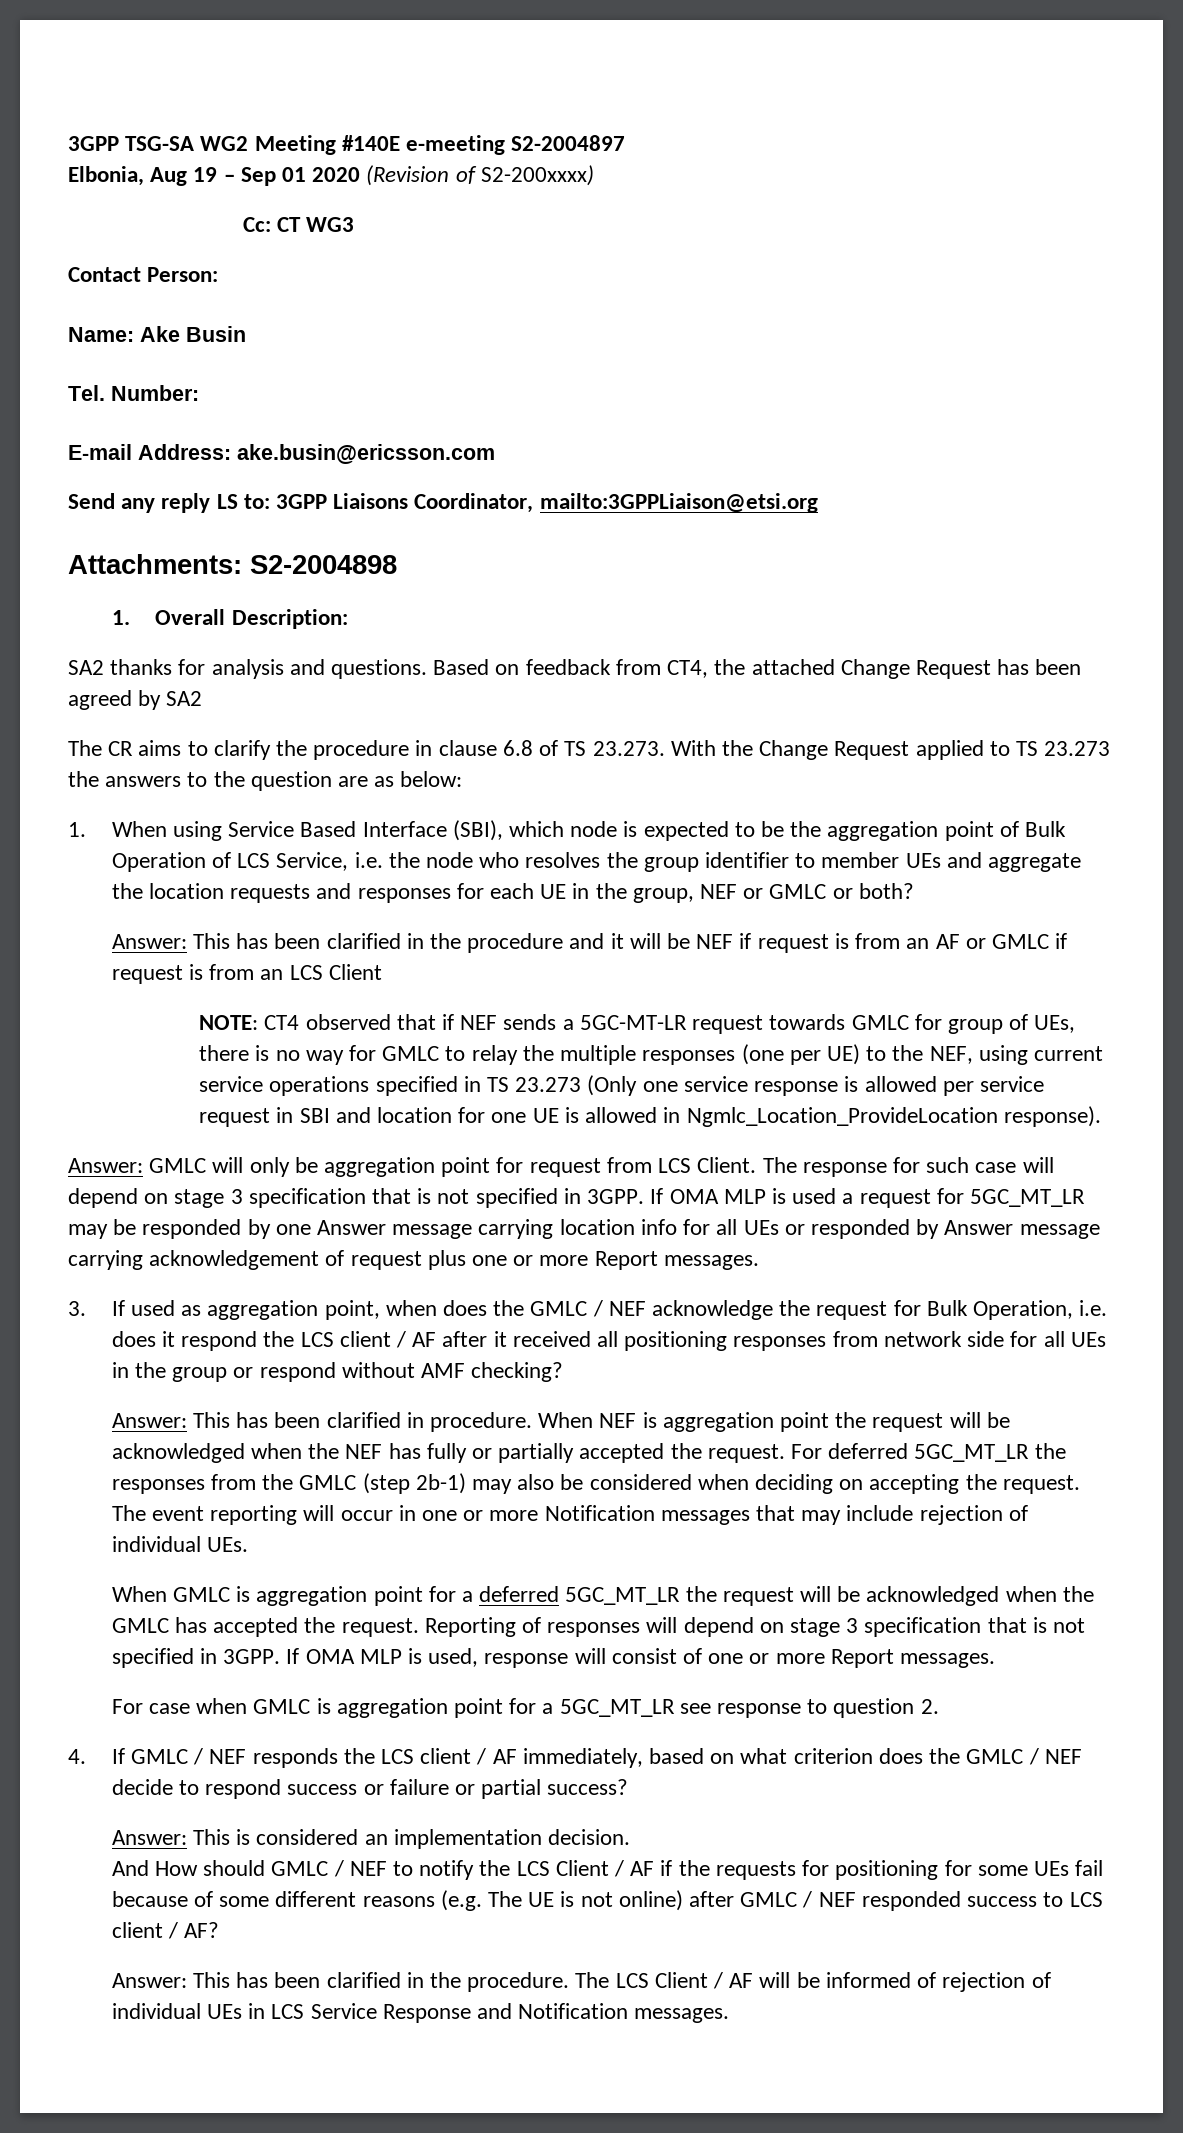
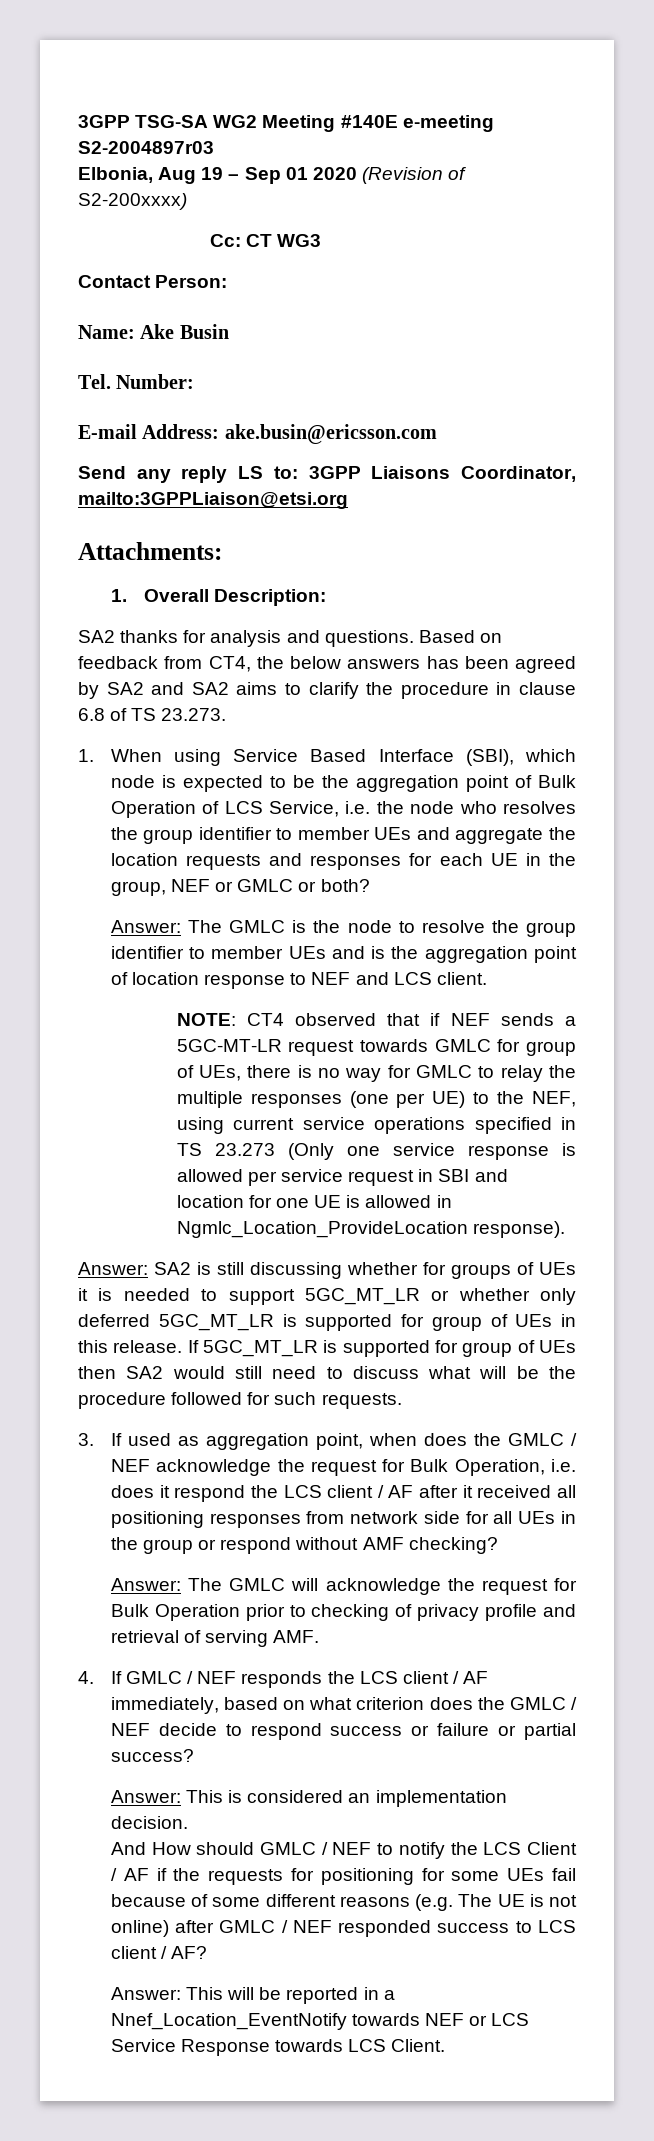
- 3GPP TSG-SA WG2 Meeting #140E e-meeting S2-2004897
+ 3GPP TSG-SA WG2 Meeting #140E e-meeting S2-2004897r03
- Attachments: S2-2004898
+ Attachments:
- Based on feedback from CT4, the attached Change Request has been agreed by SA2
- The CR aims to clarify the procedure in clause 6.8 of TS 23.273. With the Change Request applied to TS 23.273 the answers to the question are as below:
+ Based on feedback from CT4, the below answers has been agreed by SA2 and SA2 aims to clarify the procedure in clause 6.8 of TS 23.273.
- Answer: This has been clarified in the procedure and it will be NEF if request is from an AF or GMLC if request is from an LCS Client
+ Answer: The GMLC is the node to resolve the group identifier to member UEs and is the aggregation point of location response to NEF and LCS client.
- Answer: GMLC will only be aggregation point for request from LCS Client. The response for such case will depend on stage 3 specification that is not specified in 3GPP. If OMA MLP is used a request for 5GC_MT_LR may be responded by one Answer message carrying location info for all UEs or responded by Answer message carrying acknowledgement of request plus one or more Report messages.
+ Answer: SA2 is still discussing whether for groups of UEs it is needed to support 5GC_MT_LR or whether only deferred 5GC_MT_LR is supported for group of UEs in this release. If 5GC_MT_LR is supported for group of UEs then SA2 would still need to discuss what will be the procedure followed for such requests.
- Answer: This has been clarified in procedure. When NEF is aggregation point the request will be acknowledged when the NEF has fully or partially accepted the request. For deferred 5GC_MT_LR the responses from the GMLC (step 2b-1) may also be considered when deciding on accepting the request. The event reporting will occur in one or more Notification messages that may include rejection of individual UEs.
- When GMLC is aggregation point for a deferred 5GC_MT_LR the request will be acknowledged when the GMLC has accepted the request. Reporting of responses will depend on stage 3 specification that is not specified in 3GPP. If OMA MLP is used, response will consist of one or more Report messages.
- For case when GMLC is aggregation point for a 5GC_MT_LR see response to question 2.
+ Answer: The GMLC will acknowledge the request for Bulk Operation prior to checking of privacy profile and retrieval of serving AMF.
- Answer: This has been clarified in the procedure. The LCS Client / AF will be informed of rejection of individual UEs in LCS Service Response and Notification messages.
+ Answer: This will be reported in a Nnef_Location_EventNotify towards NEF or LCS Service Response towards LCS Client.

